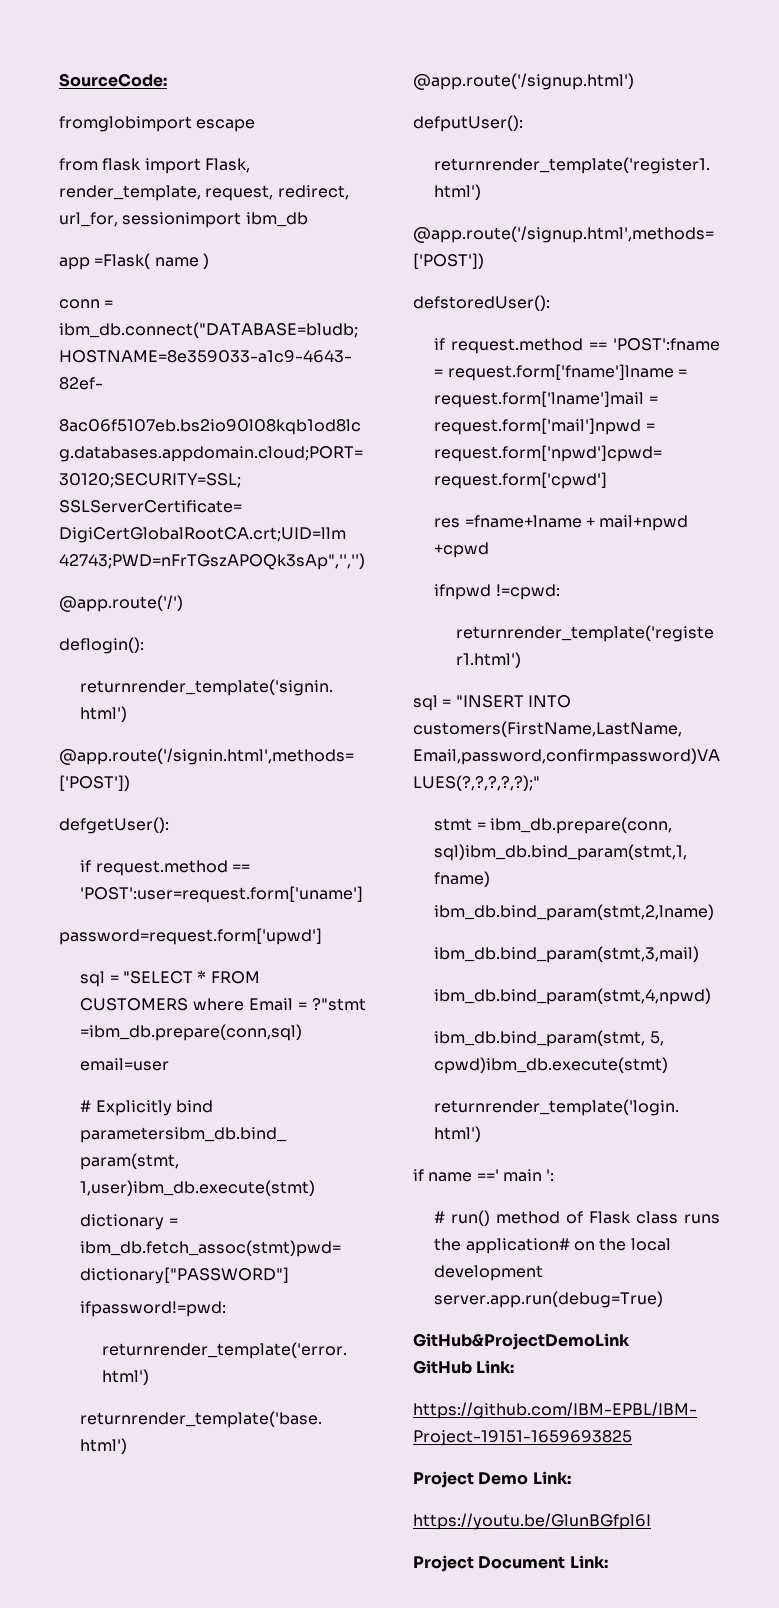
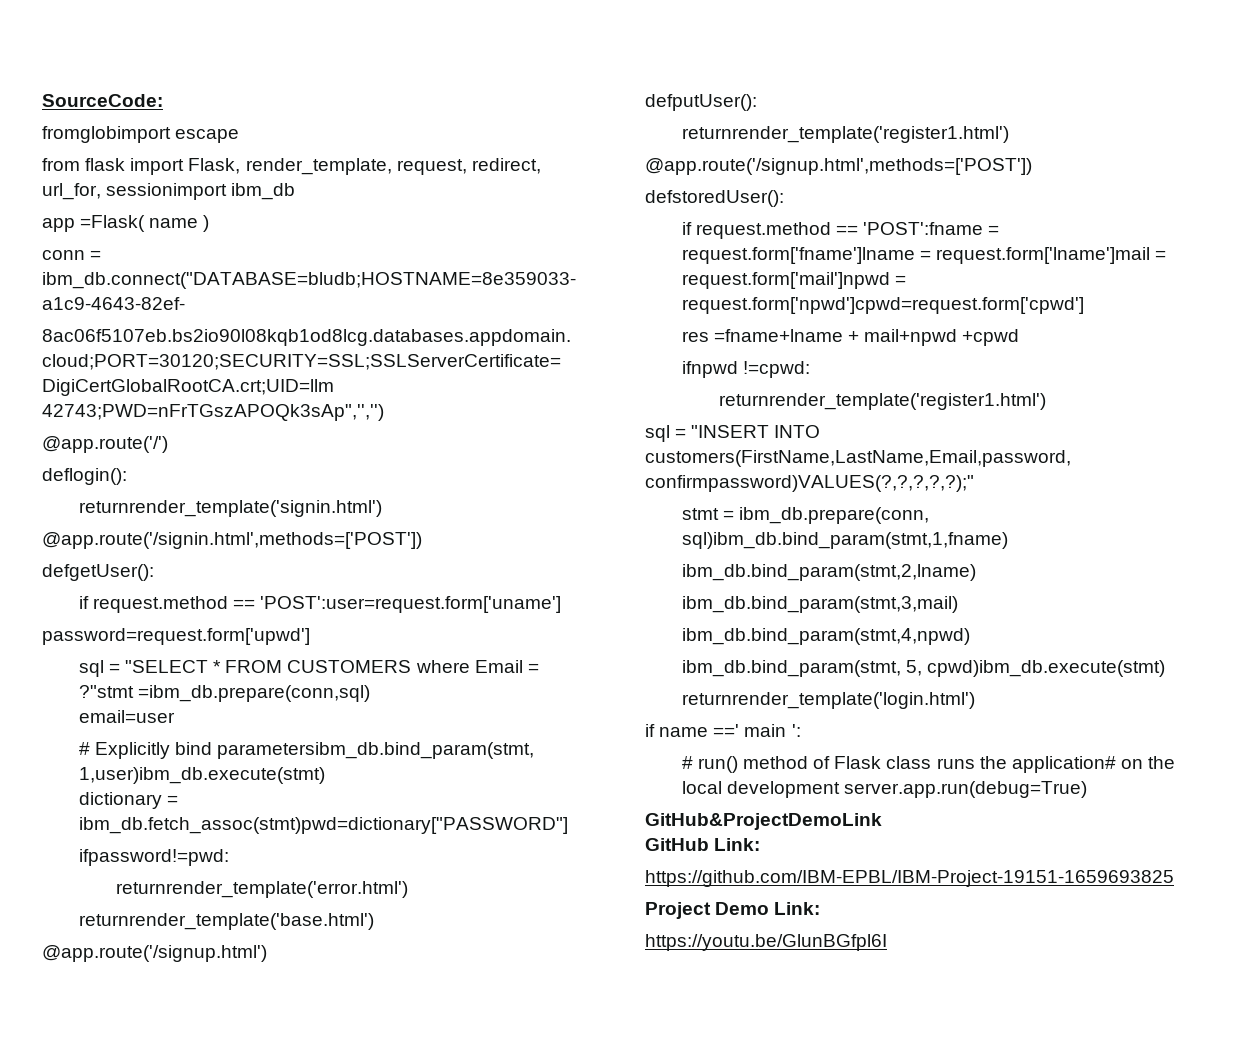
- Project Document Link:

